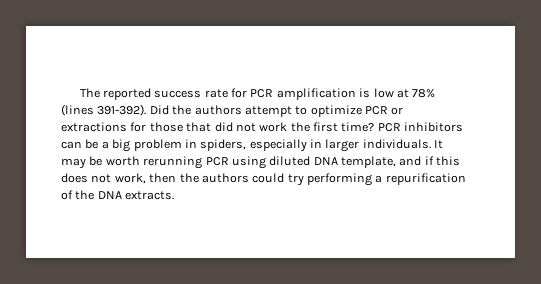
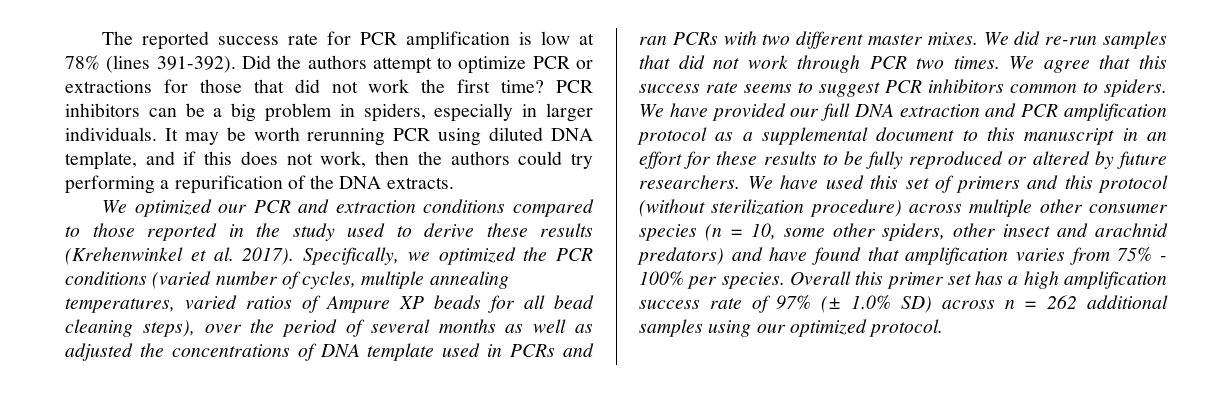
+ We optimized our PCR and extraction conditions compared to those reported in the study used to derive these results (Krehenwinkel et al. 2017). Specifically, we optimized the PCR conditions (varied number of cycles, multiple annealing temperatures, varied ratios of Ampure XP beads for all bead cleaning steps), over the period of several months as well as adjusted the concentrations of DNA template used in PCRs and ran PCRs with two different master mixes. We did re-run samples that did not work through PCR two times. We agree that this success rate seems to suggest PCR inhibitors common to spiders. We have provided our full DNA extraction and PCR amplification protocol as a supplemental document to this manuscript in an effort for these results to be fully reproduced or altered by future researchers. We have used this set of primers and this protocol (without sterilization procedure) across multiple other consumer species (n = 10, some other spiders, other insect and arachnid predators) and have found that amplification varies from 75% - 100% per species. Overall this primer set has a high amplification success rate of 97% (± 1.0% SD) across n = 262 additional samples using our optimized protocol.

